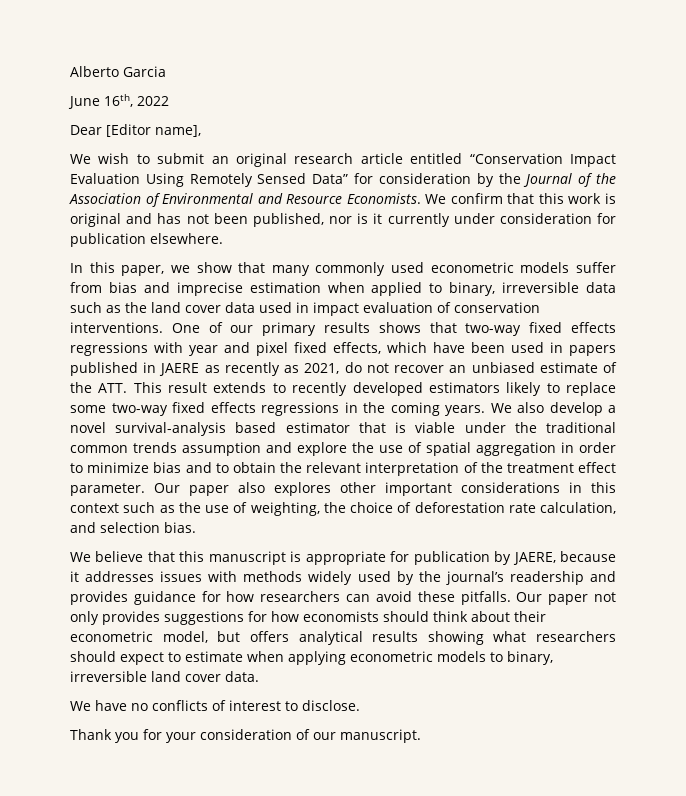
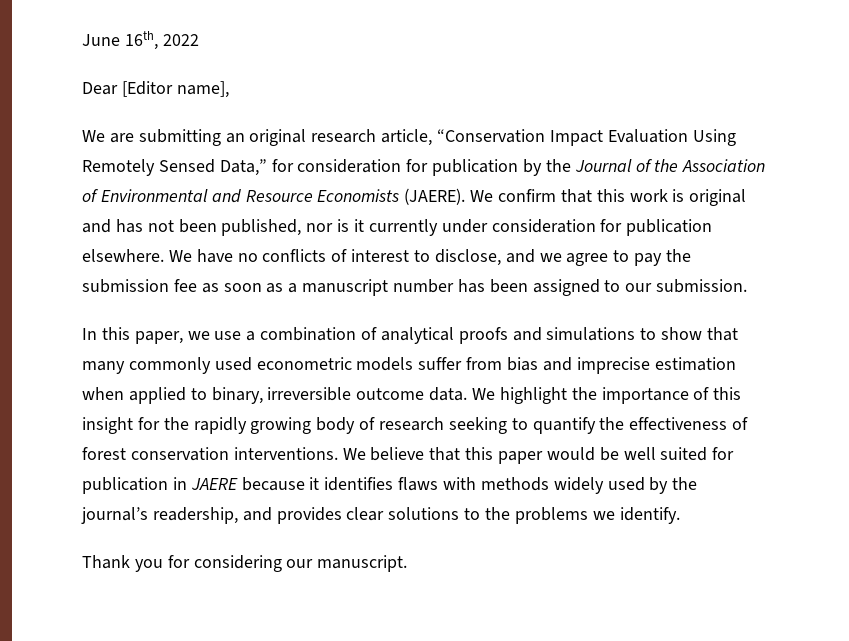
- Alberto Garcia
- We wish to submit an original research article entitled “Conservation Impact Evaluation Using Remotely Sensed Data” for consideration by the Journal of the Association of Environmental and Resource Economists.
+ We are submitting an original research article, “Conservation Impact Evaluation Using Remotely Sensed Data,” for consideration for publication by the Journal of the Association of Environmental and Resource Economists (JAERE).
- We confirm that this work is original and has not been published, nor is it currently under consideration for publication elsewhere.
- In this paper, we show that many commonly used econometric models suffer from bias and imprecise estimation when applied to binary, irreversible data such as the land cover data used in impact evaluation of conservation interventions. One of our primary results shows that two-way fixed effects regressions with year and pixel fixed effects, which have been used in papers published in JAERE as recently as 2021, do not recover an unbiased estimate of the ATT. This result extends to recently developed estimators likely to replace some two-way fixed effects regressions in the coming years. We also develop a novel survival-analysis based estimator that is viable under the traditional common trends assumption and explore the use of spatial aggregation in order to minimize bias and to obtain the relevant interpretation of the treatment effect parameter. Our paper also explores other important considerations in this context such as the use of weighting, the choice of deforestation rate calculation, and selection bias.
- We believe that this manuscript is appropriate for publication by JAERE, because it addresses issues with methods widely used by the journal’s readership and provides guidance for how researchers can avoid these pitfalls. Our paper not only provides suggestions for how economists should think about their econometric model, but offers analytical results showing what researchers should expect to estimate when applying econometric models to binary, irreversible land cover data.
- We have no conflicts of interest to disclose.
+ We confirm that this work is original and has not been published, nor is it currently under consideration for publication elsewhere. We have no conflicts of interest to disclose, and we agree to pay the submission fee as soon as a manuscript number has been assigned to our submission.
+ In this paper, we use a combination of analytical proofs and simulations to show that many commonly used econometric models suffer from bias and imprecise estimation when applied to binary, irreversible outcome data. We highlight the importance of this insight for the rapidly growing body of research seeking to quantify the effectiveness of forest conservation interventions. We believe that this paper would be well suited for publication in JAERE because it identifies flaws with methods widely used by the journal’s readership, and provides clear solutions to the problems we identify.
- Thank you for your consideration of our manuscript.
+ Thank you for considering our manuscript.

